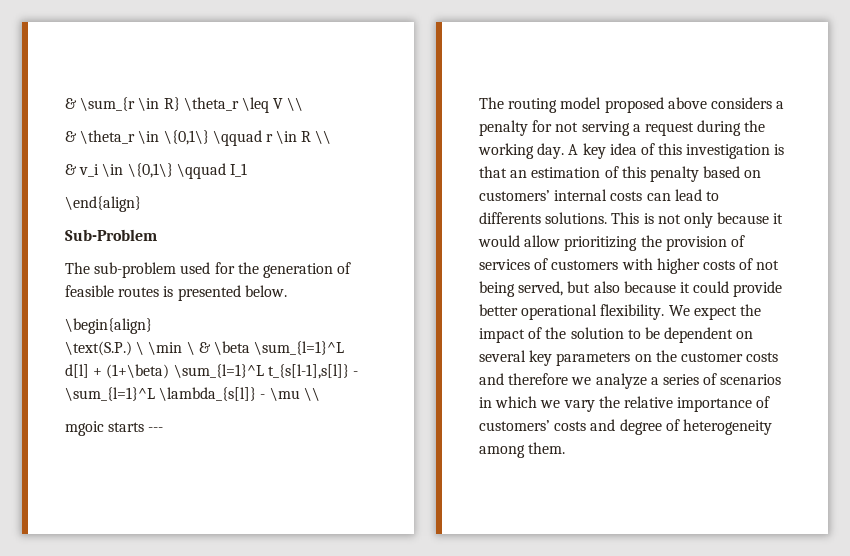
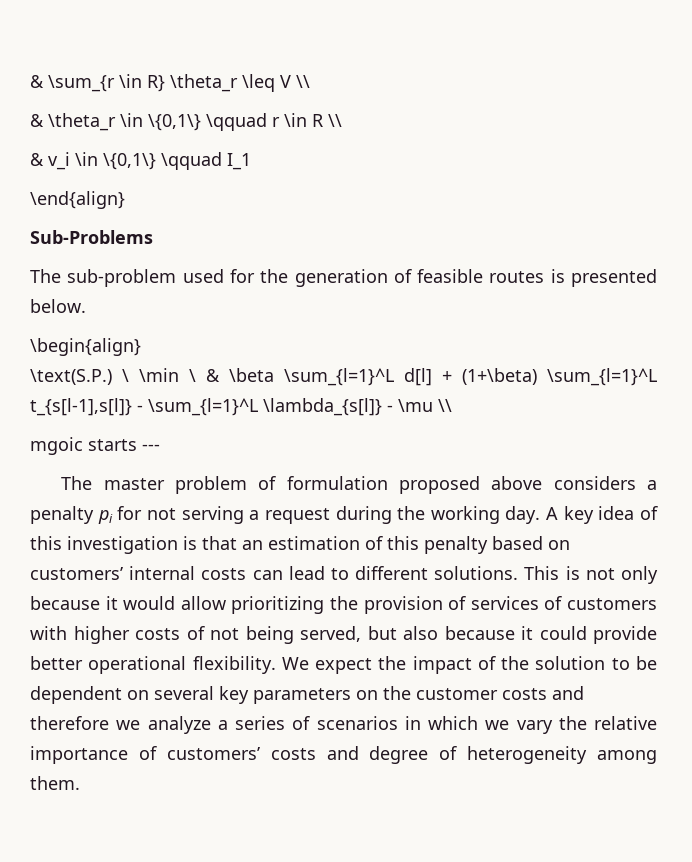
- Sub-Problem
+ Sub-Problems
- The routing model proposed above considers a penalty for not serving a request during the working day.
+ The master problem of formulation proposed above considers a penalty pi for not serving a request during the working day.
- A key idea of this investigation is that an estimation of this penalty based on customers’ internal costs can lead to differents solutions.
+ A key idea of this investigation is that an estimation of this penalty based on customers’ internal costs can lead to different solutions.

